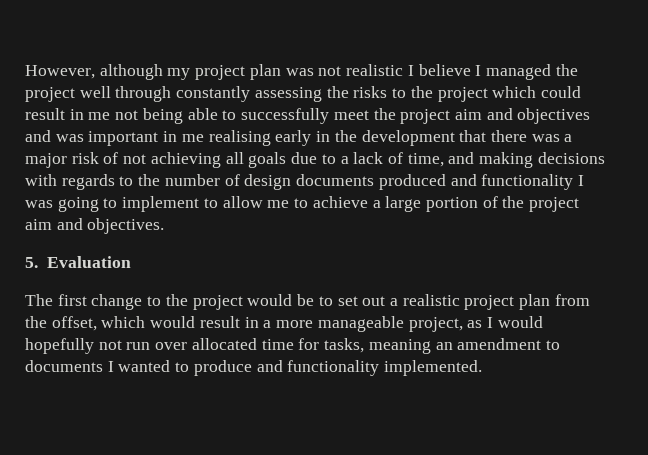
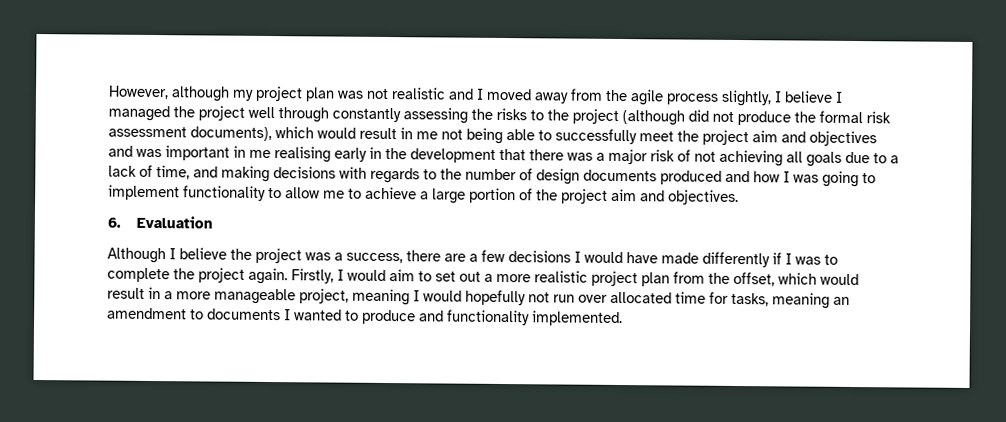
- However, although my project plan was not realistic I believe I managed the project well through constantly assessing the risks to the project which could result in me not being able to successfully meet the project aim and objectives and was important in me realising early in the development that there was a major risk of not achieving all goals due to a lack of time, and making decisions with regards to the number of design documents produced and functionality I was going to implement to allow me to achieve a large portion of the project aim and objectives.
+ However, although my project plan was not realistic and I moved away from the agile process slightly, I believe I managed the project well through constantly assessing the risks to the project (although did not produce the formal risk assessment documents), which would result in me not being able to successfully meet the project aim and objectives and was important in me realising early in the development that there was a major risk of not achieving all goals due to a lack of time, and making decisions with regards to the number of design documents produced and how I was going to implement functionality to allow me to achieve a large portion of the project aim and objectives.
- 5. Evaluation
+ 6. Evaluation
- The first change to the project would be to set out a realistic project plan from the offset, which would result in a more manageable project, as I would hopefully not run over allocated time for tasks, meaning an amendment to documents I wanted to produce and functionality implemented.
+ Although I believe the project was a success, there are a few decisions I would have made differently if I was to complete the project again. Firstly, I would aim to set out a more realistic project plan from the offset, which would result in a more manageable project, meaning I would hopefully not run over allocated time for tasks, meaning an amendment to documents I wanted to produce and functionality implemented.

